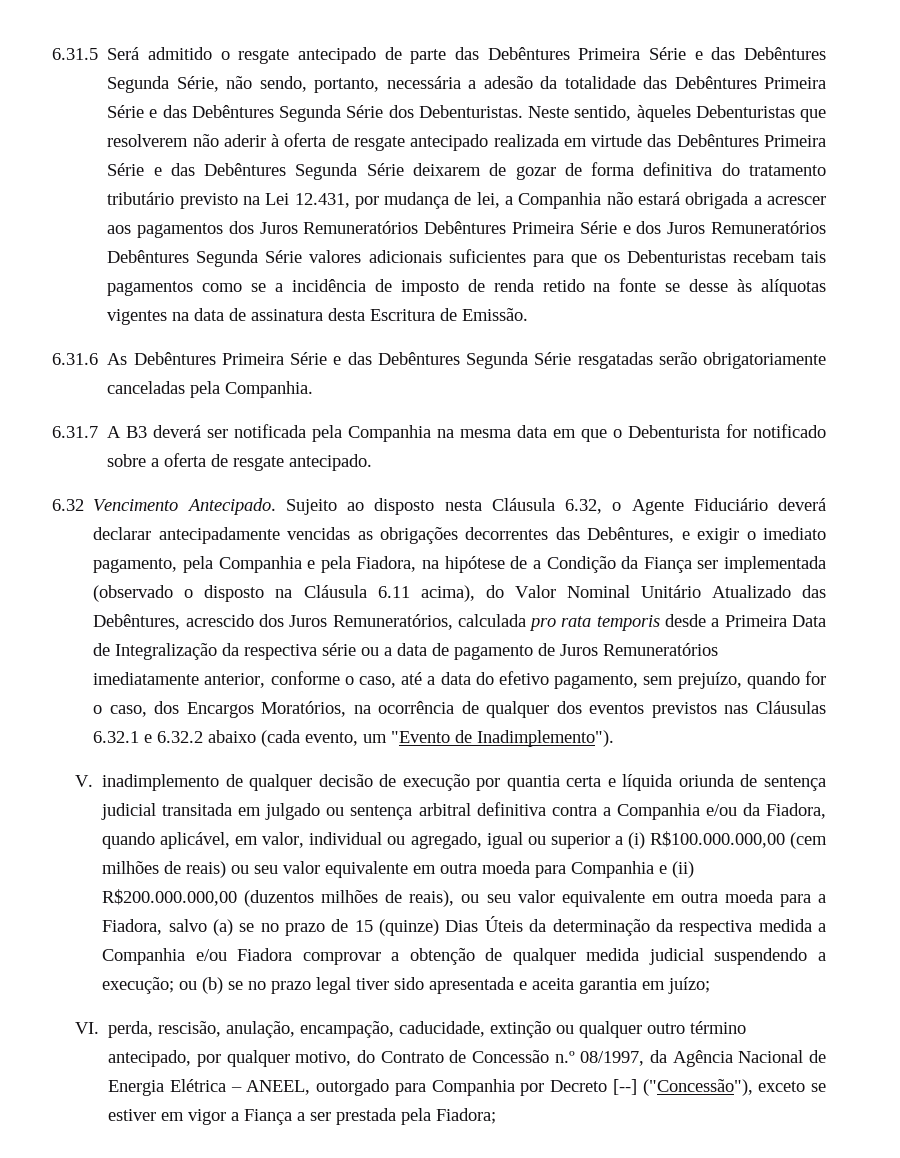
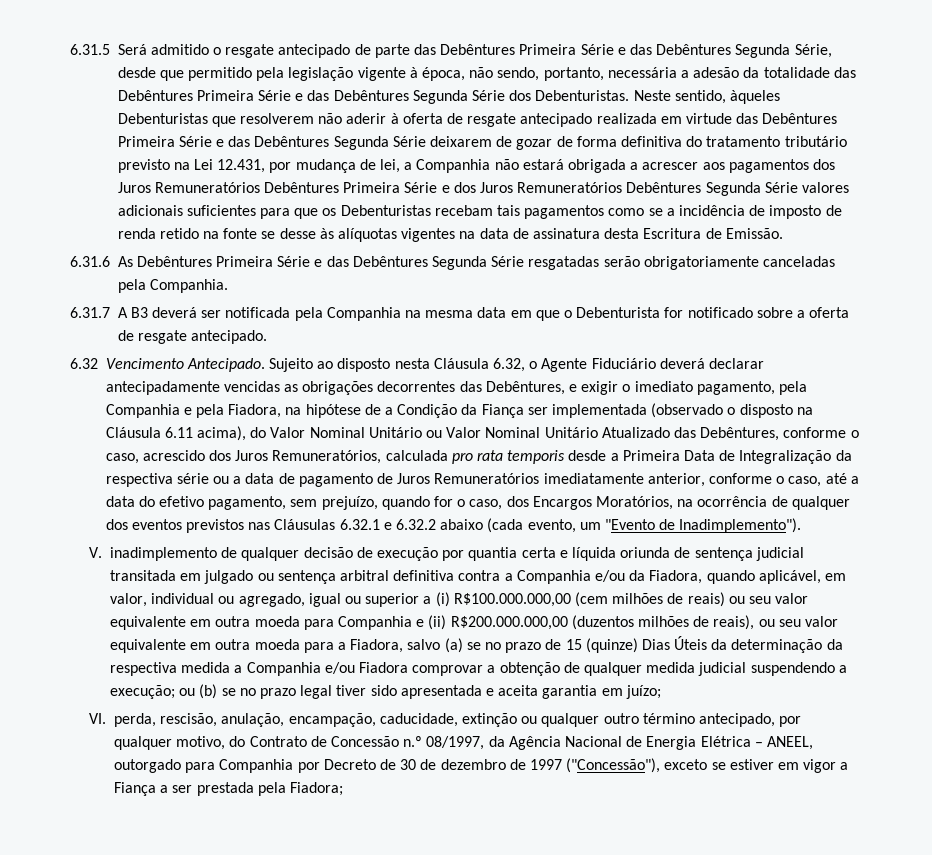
- 6.31.5 Será admitido o resgate antecipado de parte das Debêntures Primeira Série e das Debêntures Segunda Série, não sendo, portanto, necessária a adesão da totalidade das Debêntures Primeira Série e das Debêntures Segunda Série dos Debenturistas.
+ 6.31.5 Será admitido o resgate antecipado de parte das Debêntures Primeira Série e das Debêntures Segunda Série, desde que permitido pela legislação vigente à época, não sendo, portanto, necessária a adesão da totalidade das Debêntures Primeira Série e das Debêntures Segunda Série dos Debenturistas.
- Sujeito ao disposto nesta Cláusula 6.32, o Agente Fiduciário deverá declarar antecipadamente vencidas as obrigações decorrentes das Debêntures, e exigir o imediato pagamento, pela Companhia e pela Fiadora, na hipótese de a Condição da Fiança ser implementada (observado o disposto na Cláusula 6.11 acima), do Valor Nominal Unitário Atualizado das Debêntures, acrescido dos Juros Remuneratórios, calculada pro rata temporis desde a Primeira Data de Integralização da respectiva série ou a data de pagamento de Juros Remuneratórios imediatamente anterior, conforme o caso, até a data do efetivo pagamento, sem prejuízo, quando for o caso, dos Encargos Moratórios, na ocorrência de qualquer dos eventos previstos nas Cláusulas 6.32.1 e 6.32.2 abaixo (cada evento, um "Evento de Inadimplemento").
+ Sujeito ao disposto nesta Cláusula 6.32, o Agente Fiduciário deverá declarar antecipadamente vencidas as obrigações decorrentes das Debêntures, e exigir o imediato pagamento, pela Companhia e pela Fiadora, na hipótese de a Condição da Fiança ser implementada (observado o disposto na Cláusula 6.11 acima), do Valor Nominal Unitário ou Valor Nominal Unitário Atualizado das Debêntures, conforme o caso, acrescido dos Juros Remuneratórios, calculada pro rata temporis desde a Primeira Data de Integralização da respectiva série ou a data de pagamento de Juros Remuneratórios imediatamente anterior, conforme o caso, até a data do efetivo pagamento, sem prejuízo, quando for o caso, dos Encargos Moratórios, na ocorrência de qualquer dos eventos previstos nas Cláusulas 6.32.1 e 6.32.2 abaixo (cada evento, um "Evento de Inadimplemento").
- VI. perda, rescisão, anulação, encampação, caducidade, extinção ou qualquer outro término antecipado, por qualquer motivo, do Contrato de Concessão n.º 08/1997, da Agência Nacional de Energia Elétrica – ANEEL, outorgado para Companhia por Decreto [--] ("Concessão"), exceto se estiver em vigor a Fiança a ser prestada pela Fiadora;
+ VI. perda, rescisão, anulação, encampação, caducidade, extinção ou qualquer outro término antecipado, por qualquer motivo, do Contrato de Concessão n.º 08/1997, da Agência Nacional de Energia Elétrica – ANEEL, outorgado para Companhia por Decreto de 30 de dezembro de 1997 ("Concessão"), exceto se estiver em vigor a Fiança a ser prestada pela Fiadora;

